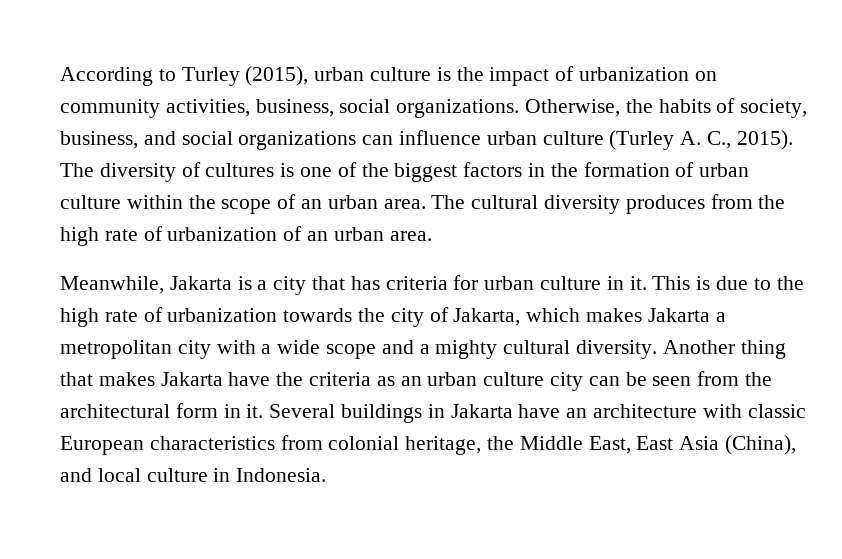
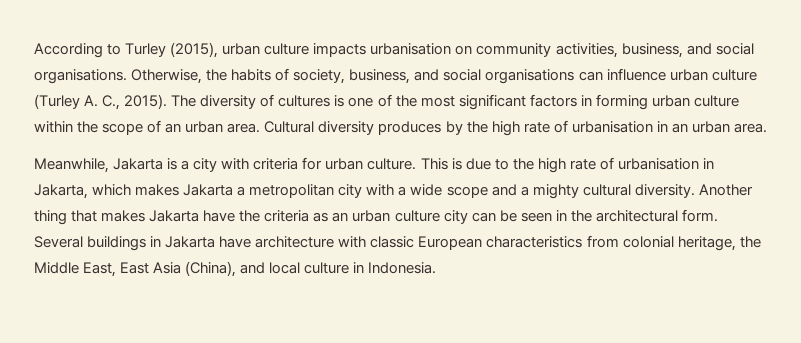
- According to Turley (2015), urban culture is the impact of urbanization on community activities, business, social organizations.
+ According to Turley (2015), urban culture impacts urbanisation on community activities, business, and social organisations.
- Otherwise, the habits of society, business, and social organizations can influence urban culture (Turley A. C., 2015).
+ Otherwise, the habits of society, business, and social organisations can influence urban culture (Turley A. C., 2015).
- The diversity of cultures is one of the biggest factors in the formation of urban culture within the scope of an urban area.
+ The diversity of cultures is one of the most significant factors in forming urban culture within the scope of an urban area.
- The cultural diversity produces from the high rate of urbanization of an urban area.
+ Cultural diversity produces by the high rate of urbanisation in an urban area.
- Meanwhile, Jakarta is a city that has criteria for urban culture in it.
+ Meanwhile, Jakarta is a city with criteria for urban culture.
- This is due to the high rate of urbanization towards the city of Jakarta, which makes Jakarta a metropolitan city with a wide scope and a mighty cultural diversity.
+ This is due to the high rate of urbanisation in Jakarta, which makes Jakarta a metropolitan city with a wide scope and a mighty cultural diversity.
- Another thing that makes Jakarta have the criteria as an urban culture city can be seen from the architectural form in it.
+ Another thing that makes Jakarta have the criteria as an urban culture city can be seen in the architectural form.
- Several buildings in Jakarta have an architecture with classic European characteristics from colonial heritage, the Middle East, East Asia (China), and local culture in Indonesia.
+ Several buildings in Jakarta have architecture with classic European characteristics from colonial heritage, the Middle East, East Asia (China), and local culture in Indonesia.

